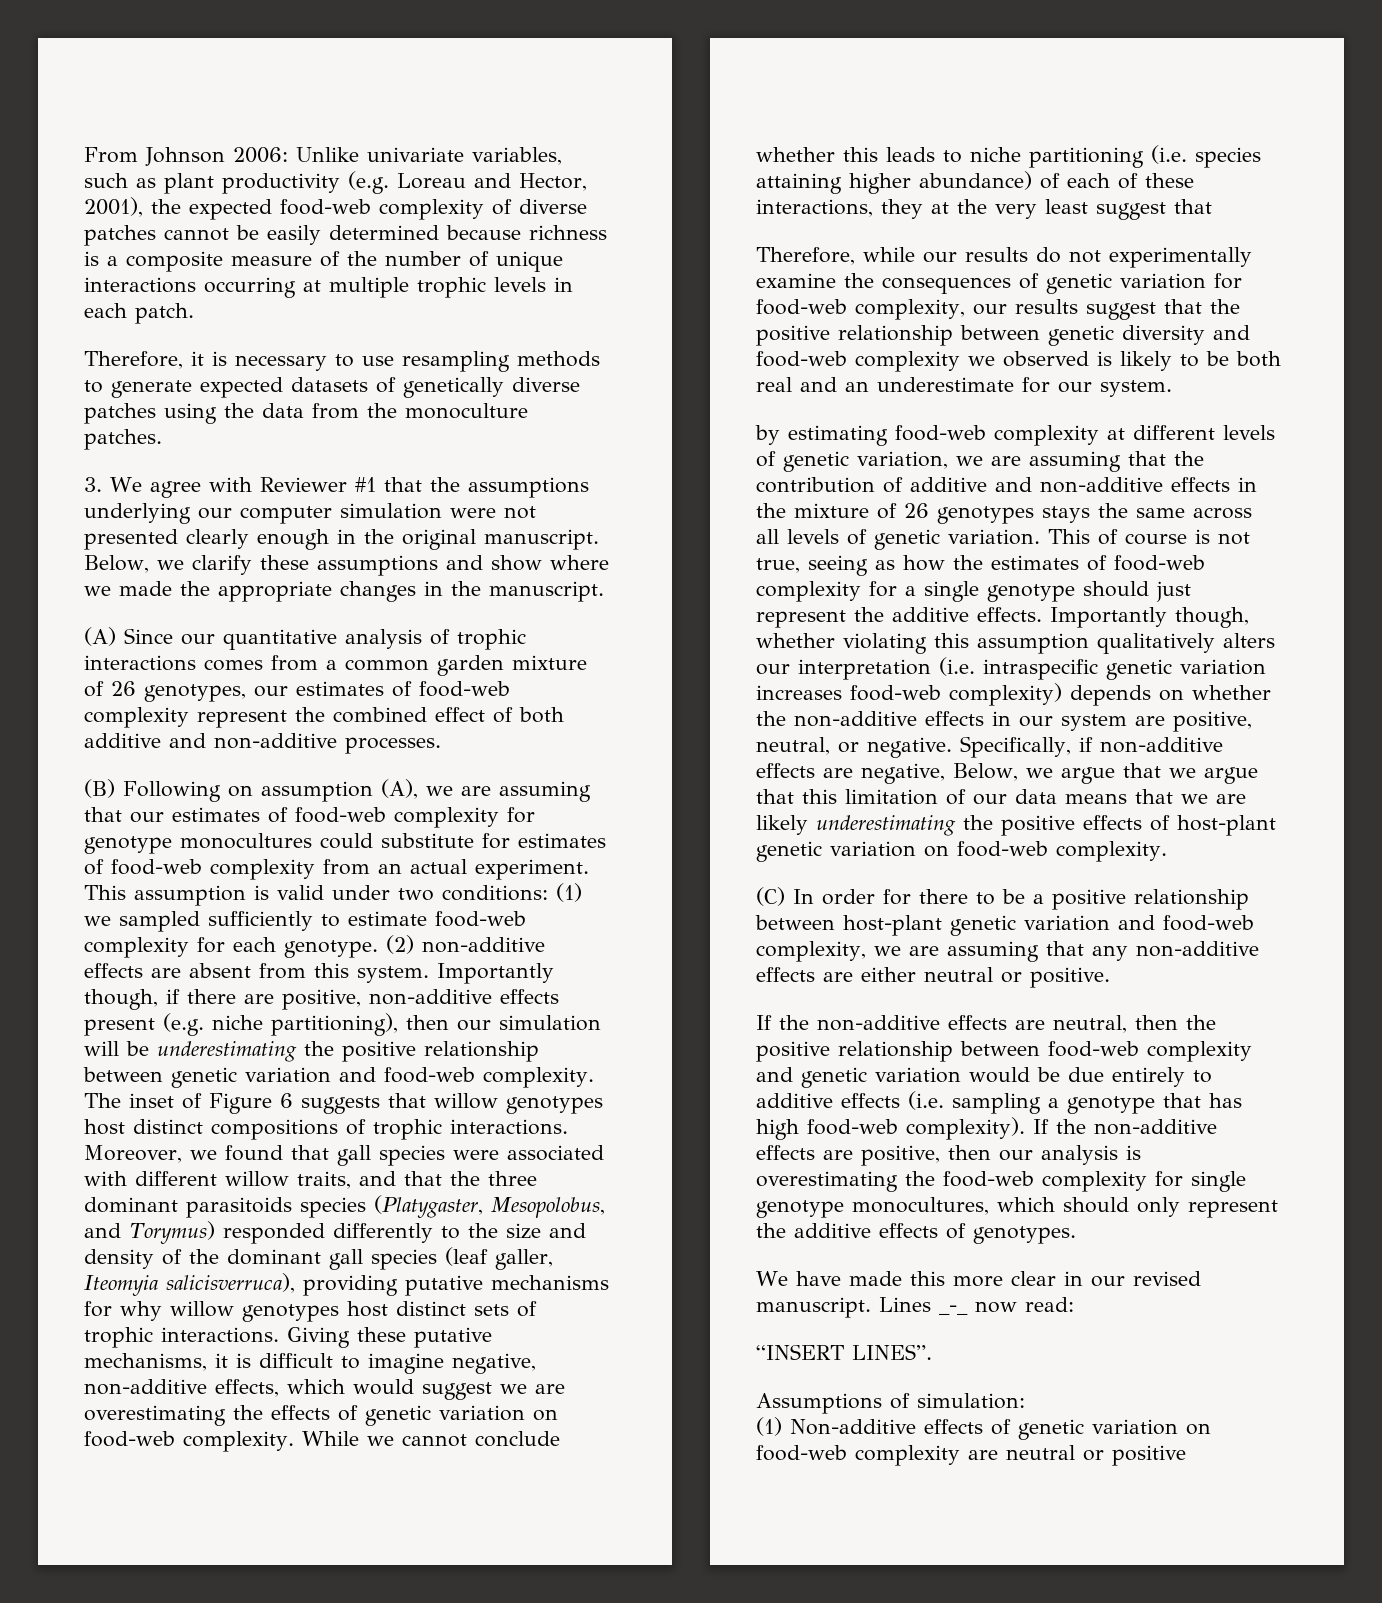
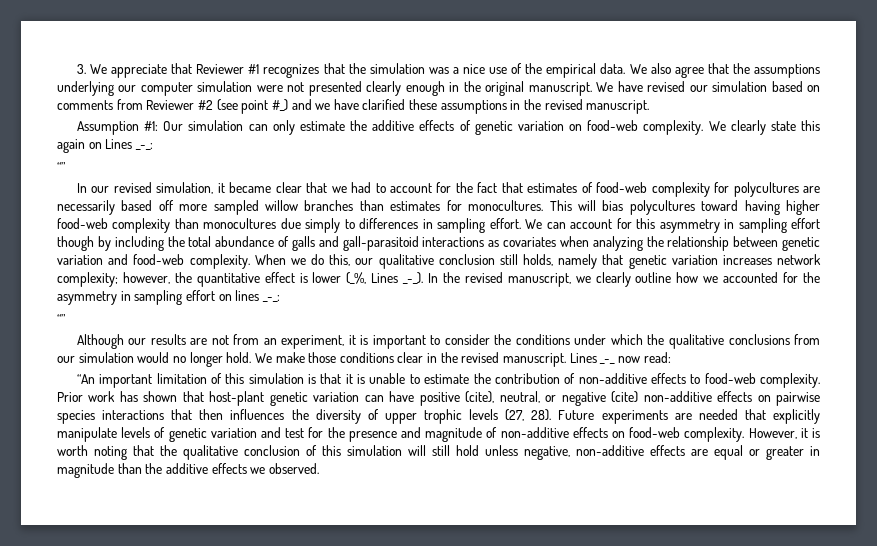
- From Johnson 2006: Unlike univariate variables, such as plant productivity (e.g. Loreau and Hector, 2001), the expected food-web complexity of diverse patches cannot be easily determined because richness is a composite measure of the number of unique interactions occurring at multiple trophic levels in each patch.
- Therefore, it is necessary to use resampling methods to generate expected datasets of genetically diverse patches using the data from the monoculture patches.
- 3. We agree with Reviewer #1 that the assumptions underlying our computer simulation were not presented clearly enough in the original manuscript.
+ 3. We appreciate that Reviewer #1 recognizes that the simulation was a nice use of the empirical data. We also agree that the assumptions underlying our computer simulation were not presented clearly enough in the original manuscript.
- Below, we clarify these assumptions and show where we made the appropriate changes in the manuscript.
+ We have revised our simulation based on comments from Reviewer #2 (see point #_) and we have clarified these assumptions in the revised manuscript.
- (A) Since our quantitative analysis of trophic interactions comes from a common garden mixture of 26 genotypes, our estimates of food-web complexity represent the combined effect of both additive and non-additive processes.
- (B) Following on assumption (A), we are assuming that our estimates of food-web complexity for genotype monocultures could substitute for estimates of food-web complexity from an actual experiment. This assumption is valid under two conditions: (1) we sampled sufficiently to estimate food-web complexity for each genotype. (2) non-additive effects are absent from this system. Importantly though, if there are positive, non-additive effects present (e.g. niche partitioning), then our simulation will be underestimating the positive relationship between genetic variation and food-web complexity.
+ Assumption #1: Our simulation can only estimate the additive effects of genetic variation on food-web complexity. We clearly state this again on Lines _-_:
+ “”
+ In our revised simulation, it became clear that we had to account for the fact that estimates of food-web complexity for polycultures are necessarily based off more sampled willow branches than estimates for monocultures. This will bias polycultures toward having higher food-web complexity than monocultures due simply to differences in sampling effort. We can account for this asymmetry in sampling effort though by including the total abundance of galls and gall-parasitoid interactions as covariates when analyzing the relationship between genetic variation and food-web complexity.
- The inset of Figure 6 suggests that willow genotypes host distinct compositions of trophic interactions. Moreover, we found that gall species were associated with different willow traits, and that the three dominant parasitoids species (Platygaster, Mesopolobus, and Torymus) responded differently to the size and density of the dominant gall species (leaf galler, Iteomyia salicisverruca), providing putative mechanisms for why willow genotypes host distinct sets of trophic interactions. Giving these putative mechanisms, it is difficult to imagine negative, non-additive effects, which would suggest we are overestimating the effects of genetic variation on food-web complexity. While we cannot conclude whether this leads to niche partitioning (i.e. species attaining higher abundance) of each of these interactions, they at the very least suggest that
- Therefore, while our results do not experimentally examine the consequences of genetic variation for food-web complexity, our results suggest that the positive relationship between genetic diversity and food-web complexity we observed is likely to be both real and an underestimate for our system.
- by estimating food-web complexity at different levels of genetic variation, we are assuming that the contribution of additive and non-additive effects in the mixture of 26 genotypes stays the same across all levels of genetic variation. This of course is not true, seeing as how the estimates of food-web complexity for a single genotype should just represent the additive effects. Importantly though, whether violating this assumption qualitatively alters our interpretation (i.e. intraspecific genetic variation increases food-web complexity) depends on whether the non-additive effects in our system are positive, neutral, or negative. Specifically, if non-additive effects are negative, Below, we argue that we argue that this limitation of our data means that we are likely underestimating the positive effects of host-plant genetic variation on food-web complexity.
- (C) In order for there to be a positive relationship between host-plant genetic variation and food-web complexity, we are assuming that any non-additive effects are either neutral or positive.
- If the non-additive effects are neutral, then the positive relationship between food-web complexity and genetic variation would be due entirely to additive effects (i.e. sampling a genotype that has high food-web complexity). If the non-additive effects are positive, then our analysis is overestimating the food-web complexity for single genotype monocultures, which should only represent the additive effects of genotypes.
- We have made this more clear in our revised manuscript.
+ When we do this, our qualitative conclusion still holds, namely that genetic variation increases network complexity; however, the quantitative effect is lower (_%, Lines _-_). In the revised manuscript, we clearly outline how we accounted for the asymmetry in sampling effort on lines _-_:
+ “”
+ Although our results are not from an experiment, it is important to consider the conditions under which the qualitative conclusions from our simulation would no longer hold. We make those conditions clear in the revised manuscript.
- “INSERT LINES”.
- Assumptions of simulation:
- (1) Non-additive effects of genetic variation on food-web complexity are neutral or positive
+ “An important limitation of this simulation is that it is unable to estimate the contribution of non-additive effects to food-web complexity. Prior work has shown that host-plant genetic variation can have positive (cite), neutral, or negative (cite) non-additive effects on pairwise species interactions that then influences the diversity of upper trophic levels (27, 28). Future experiments are needed that explicitly manipulate levels of genetic variation and test for the presence and magnitude of non-additive effects on food-web complexity. However, it is worth noting that the qualitative conclusion of this simulation will still hold unless negative, non-additive effects are equal or greater in magnitude than the additive effects we observed.

